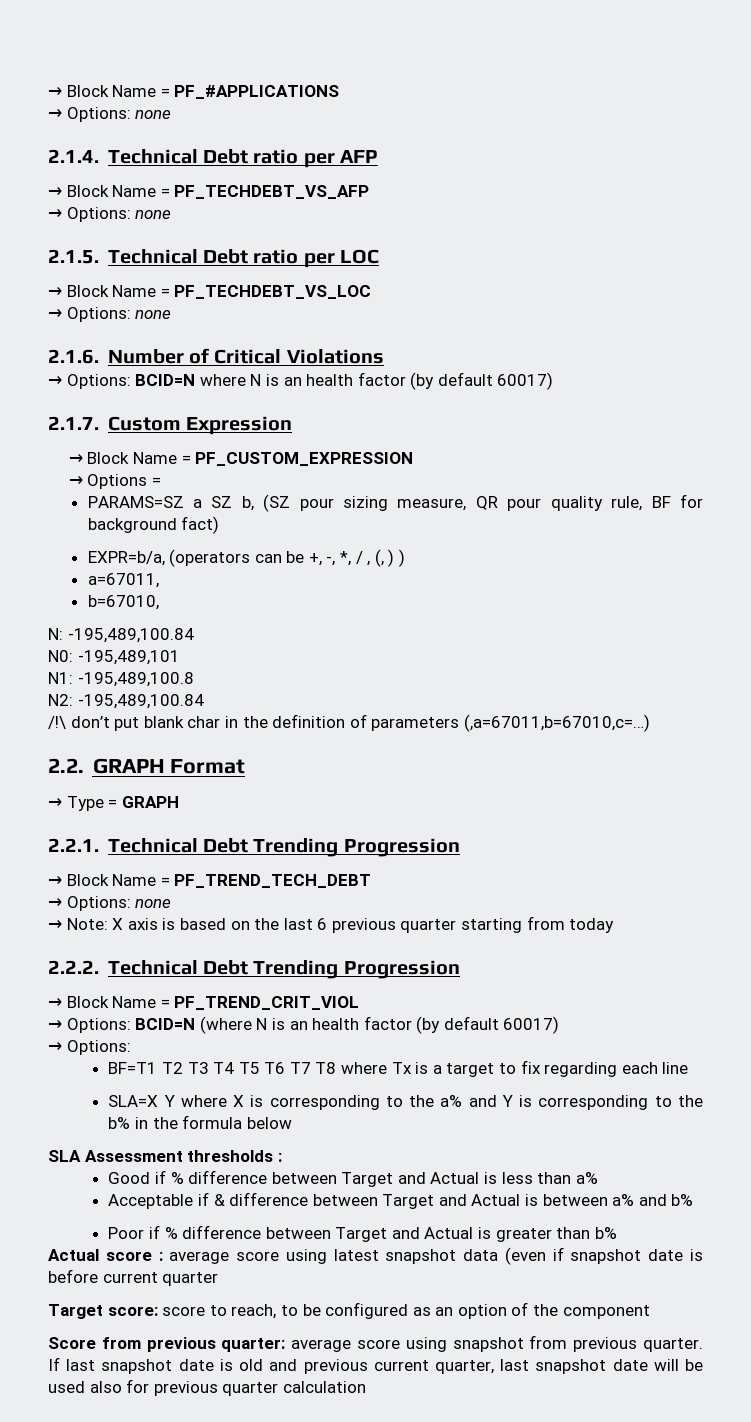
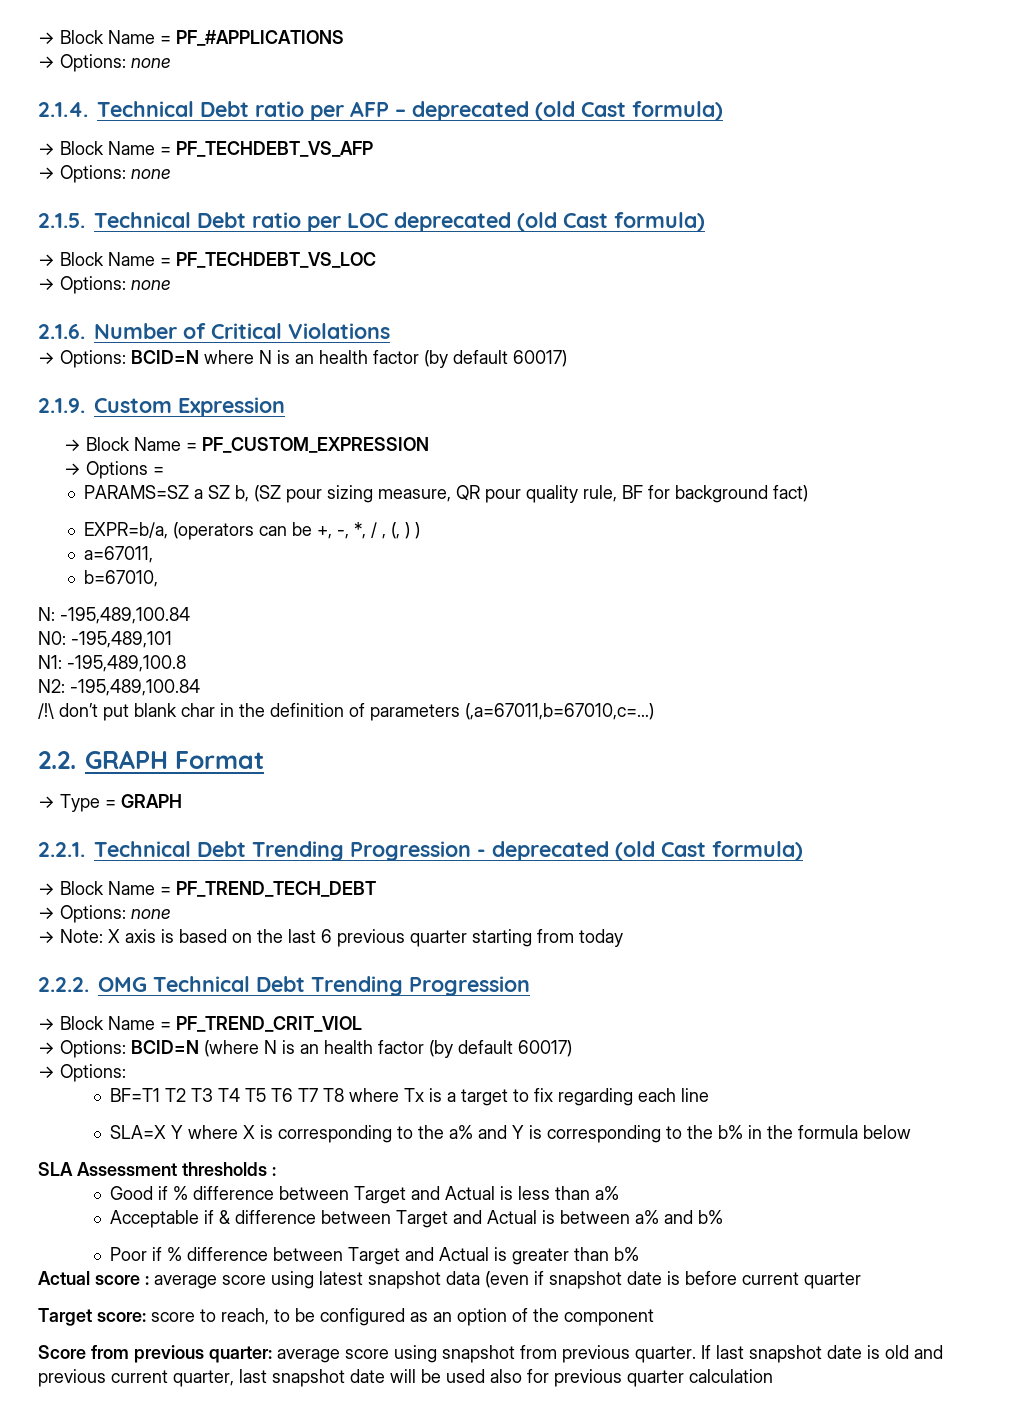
- 2.1.4. Technical Debt ratio per AFP
+ 2.1.4. Technical Debt ratio per AFP – deprecated (old Cast formula)
- 2.1.5. Technical Debt ratio per LOC
+ 2.1.5. Technical Debt ratio per LOC deprecated (old Cast formula)
- 2.1.7. Custom Expression
+ 2.1.9. Custom Expression
- 2.2.1. Technical Debt Trending Progression
+ 2.2.1. Technical Debt Trending Progression - deprecated (old Cast formula)
- 2.2.2. Technical Debt Trending Progression
+ 2.2.2. OMG Technical Debt Trending Progression

